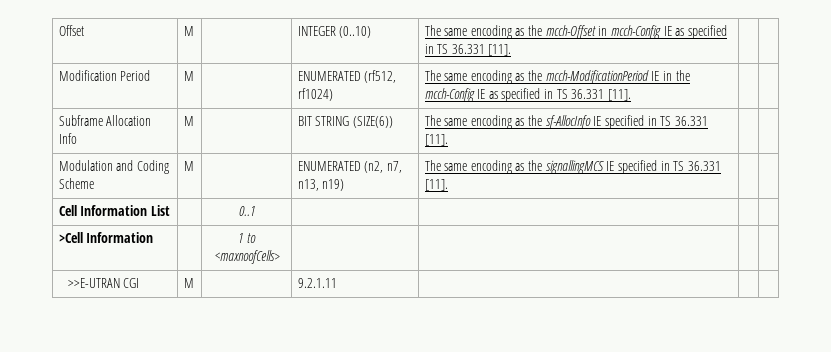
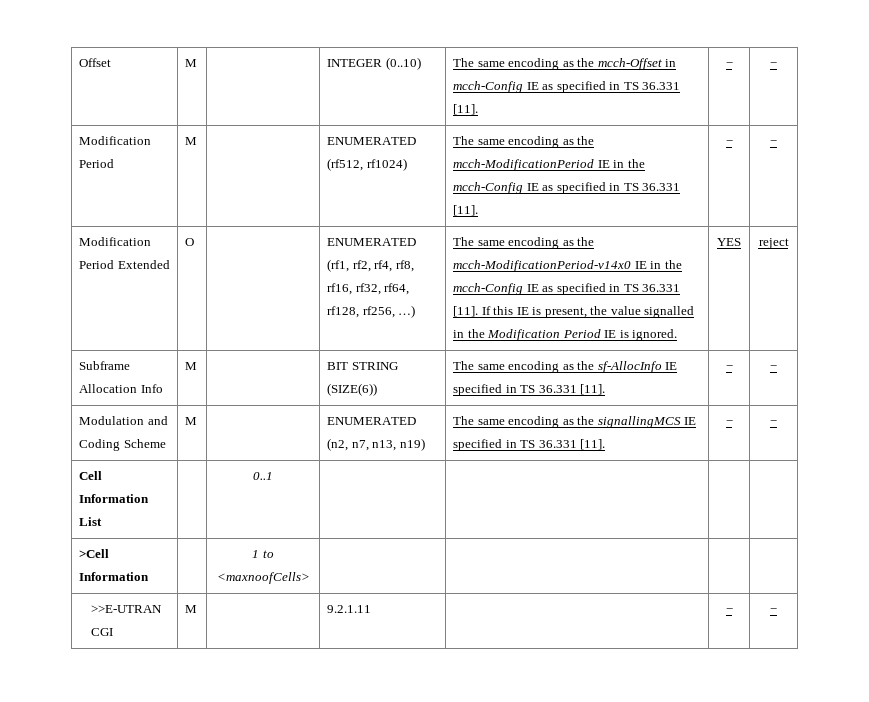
- Offset | M | | INTEGER (0..10) | The same encoding as the mcch-Offset in mcch-Config IE as specified in TS 36.331 [11]. | |
+ Offset | M | | INTEGER (0..10) | The same encoding as the mcch-Offset in mcch-Config IE as specified in TS 36.331 [11]. | − | −
- Modification Period | M | | ENUMERATED (rf512, rf1024) | The same encoding as the mcch-ModificationPeriod IE in the mcch-Config IE as specified in TS 36.331 [11]. | |
+ Modification Period | M | | ENUMERATED (rf512, rf1024) | The same encoding as the mcch-ModificationPeriod IE in the mcch-Config IE as specified in TS 36.331 [11]. | − | −
+ Modification Period Extended | O | | ENUMERATED (rf1, rf2, rf4, rf8, rf16, rf32, rf64, rf128, rf256, …) | The same encoding as the mcch-ModificationPeriod-v14x0 IE in the mcch-Config IE as specified in TS 36.331 [11]. If this IE is present, the value signalled in the Modification Period IE is ignored. | YES | reject
- Subframe Allocation Info | M | | BIT STRING (SIZE(6)) | The same encoding as the sf-AllocInfo IE specified in TS 36.331 [11]. | |
+ Subframe Allocation Info | M | | BIT STRING (SIZE(6)) | The same encoding as the sf-AllocInfo IE specified in TS 36.331 [11]. | − | −
- Modulation and Coding Scheme | M | | ENUMERATED (n2, n7, n13, n19) | The same encoding as the signallingMCS IE specified in TS 36.331 [11]. | |
+ Modulation and Coding Scheme | M | | ENUMERATED (n2, n7, n13, n19) | The same encoding as the signallingMCS IE specified in TS 36.331 [11]. | − | −
- >>E-UTRAN CGI | M | | 9.2.1.11 | | |
+ >>E-UTRAN CGI | M | | 9.2.1.11 | | − | −

